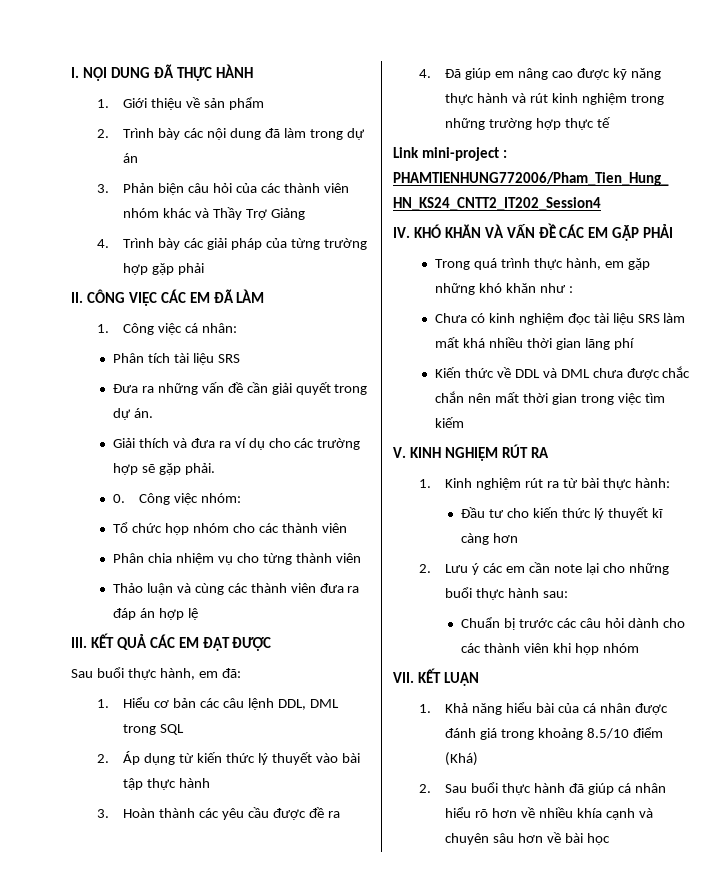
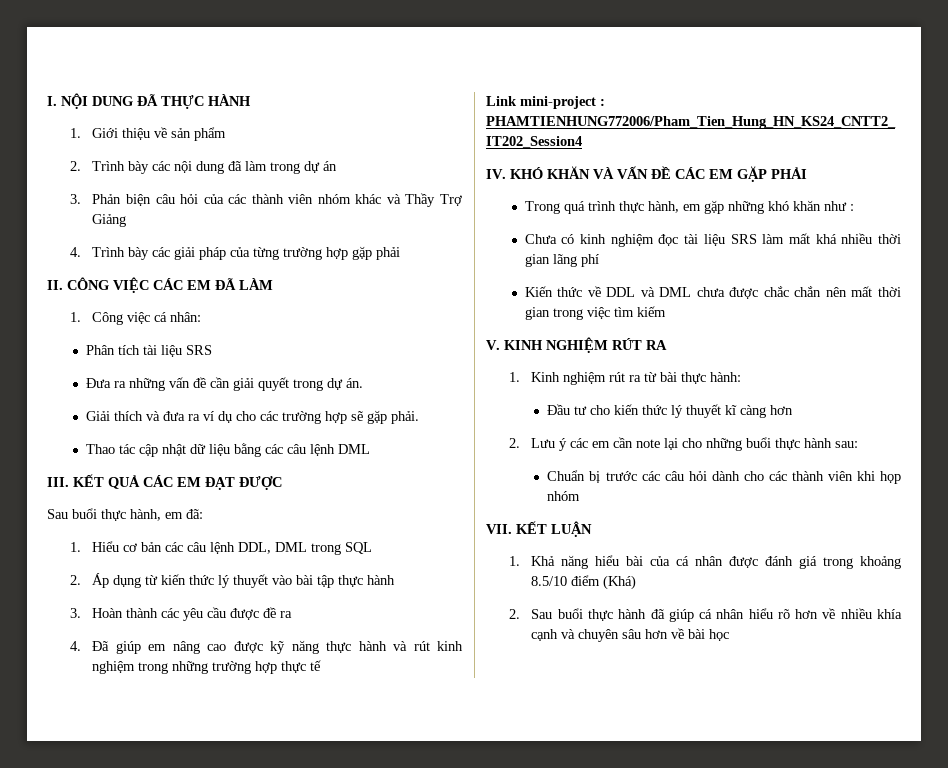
- 0. Công việc nhóm:
- Tổ chức họp nhóm cho các thành viên
- Phân chia nhiệm vụ cho từng thành viên
- Thảo luận và cùng các thành viên đưa ra đáp án hợp lệ
+ Thao tác cập nhật dữ liệu bằng các câu lệnh DML

